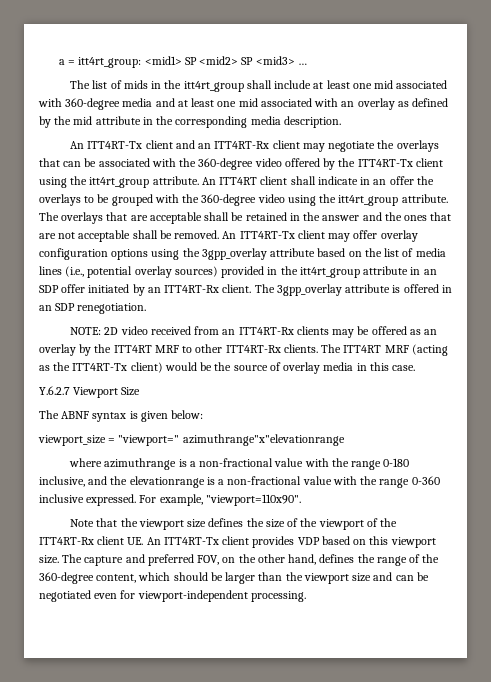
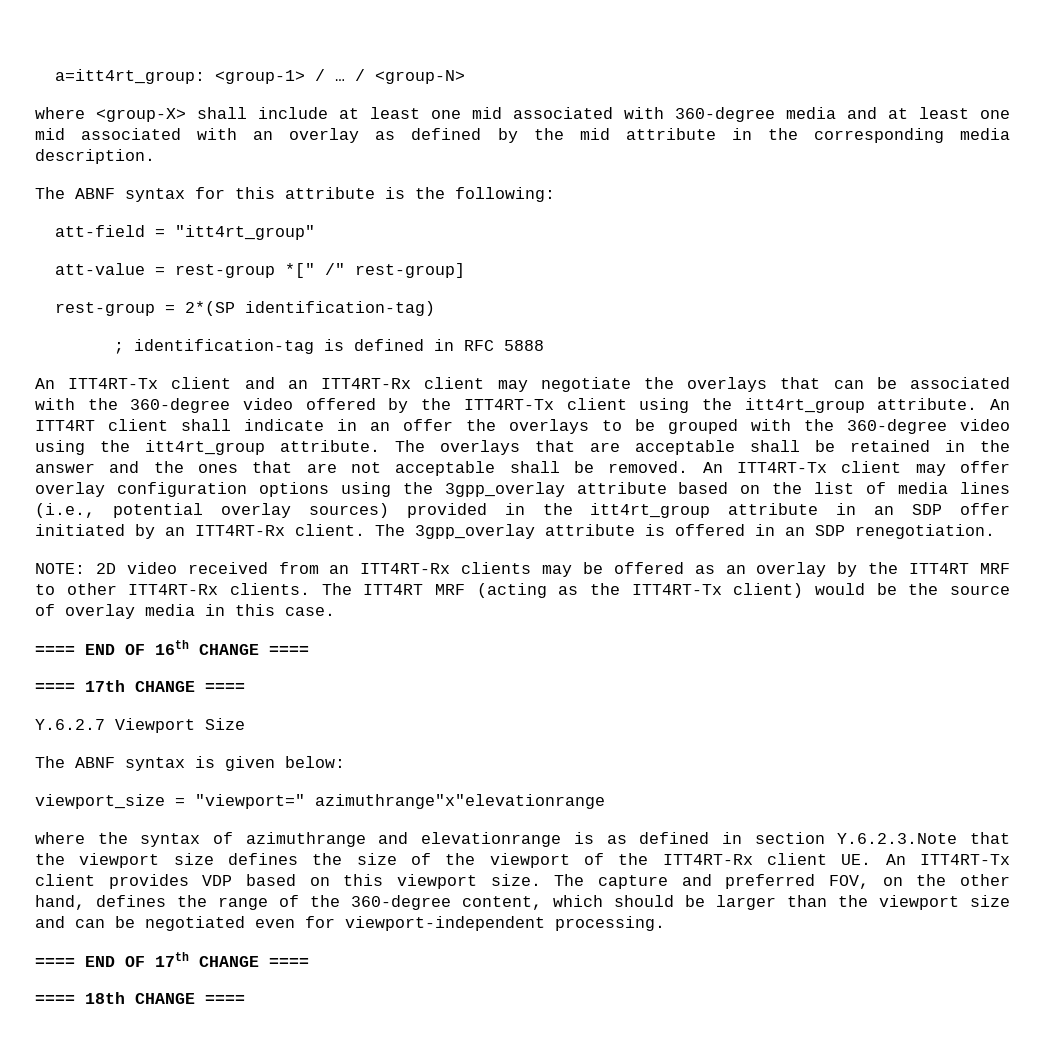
- a = itt4rt_group: <mid1> SP <mid2> SP <mid3> …
- The list of mids in the itt4rt_group shall include at least one mid associated with 360-degree media and at least one mid associated with an overlay as defined by the mid attribute in the corresponding media description.
+ a=itt4rt_group: <group-1> / … / <group-N>
+ where <group-X> shall include at least one mid associated with 360-degree media and at least one mid associated with an overlay as defined by the mid attribute in the corresponding media description.
+ The ABNF syntax for this attribute is the following:
+ att-field = "itt4rt_group"
+ att-value = rest-group *[" /" rest-group]
+ rest-group = 2*(SP identification-tag)
+ ; identification-tag is defined in RFC 5888
+ ==== END OF 16th CHANGE ====
+ ==== 17th CHANGE ====
- where azimuthrange is a non-fractional value with the range 0-180 inclusive, and the elevationrange is a non-fractional value with the range 0-360 inclusive expressed. For example, "viewport=110x90".
- Note that the viewport size defines the size of the viewport of the ITT4RT-Rx client UE. An ITT4RT-Tx client provides VDP based on this viewport size.
+ where the syntax of azimuthrange and elevationrange is as defined in section Y.6.2.3.Note that the viewport size defines the size of the viewport of the ITT4RT-Rx client UE. An ITT4RT-Tx client provides VDP based on this viewport size.
+ ==== END OF 17th CHANGE ====
+ ==== 18th CHANGE ====

